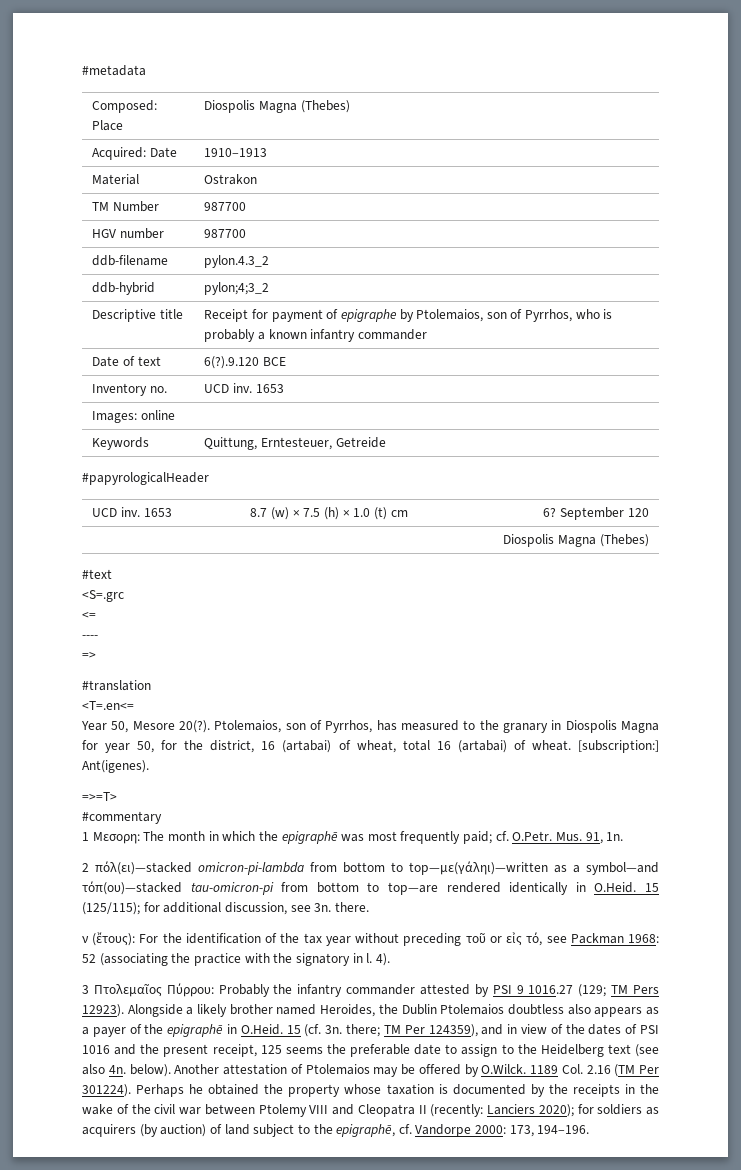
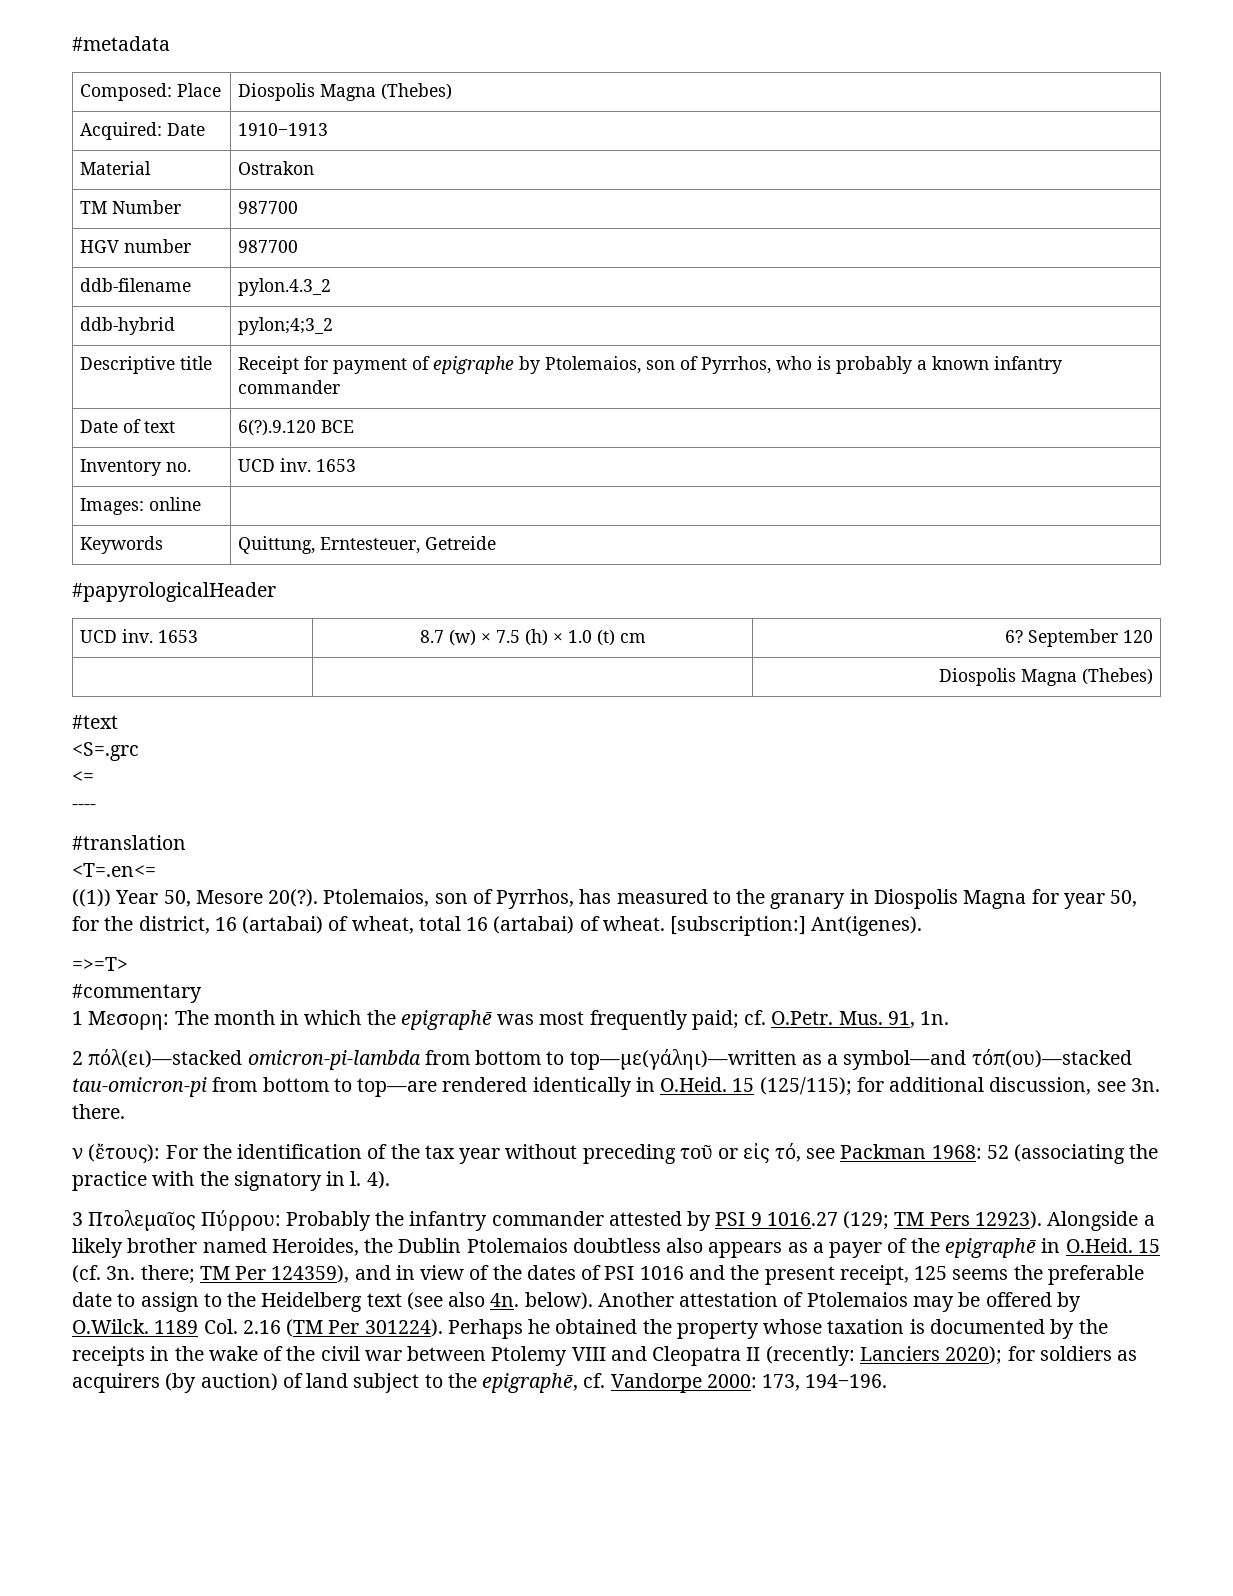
- =>
- Year 50, Mesore 20(?).
+ ((1)) Year 50, Mesore 20(?).

